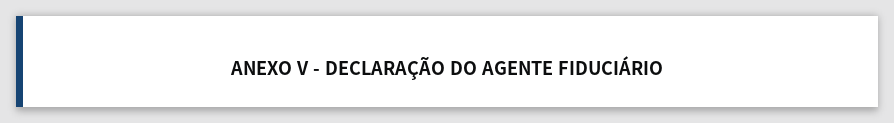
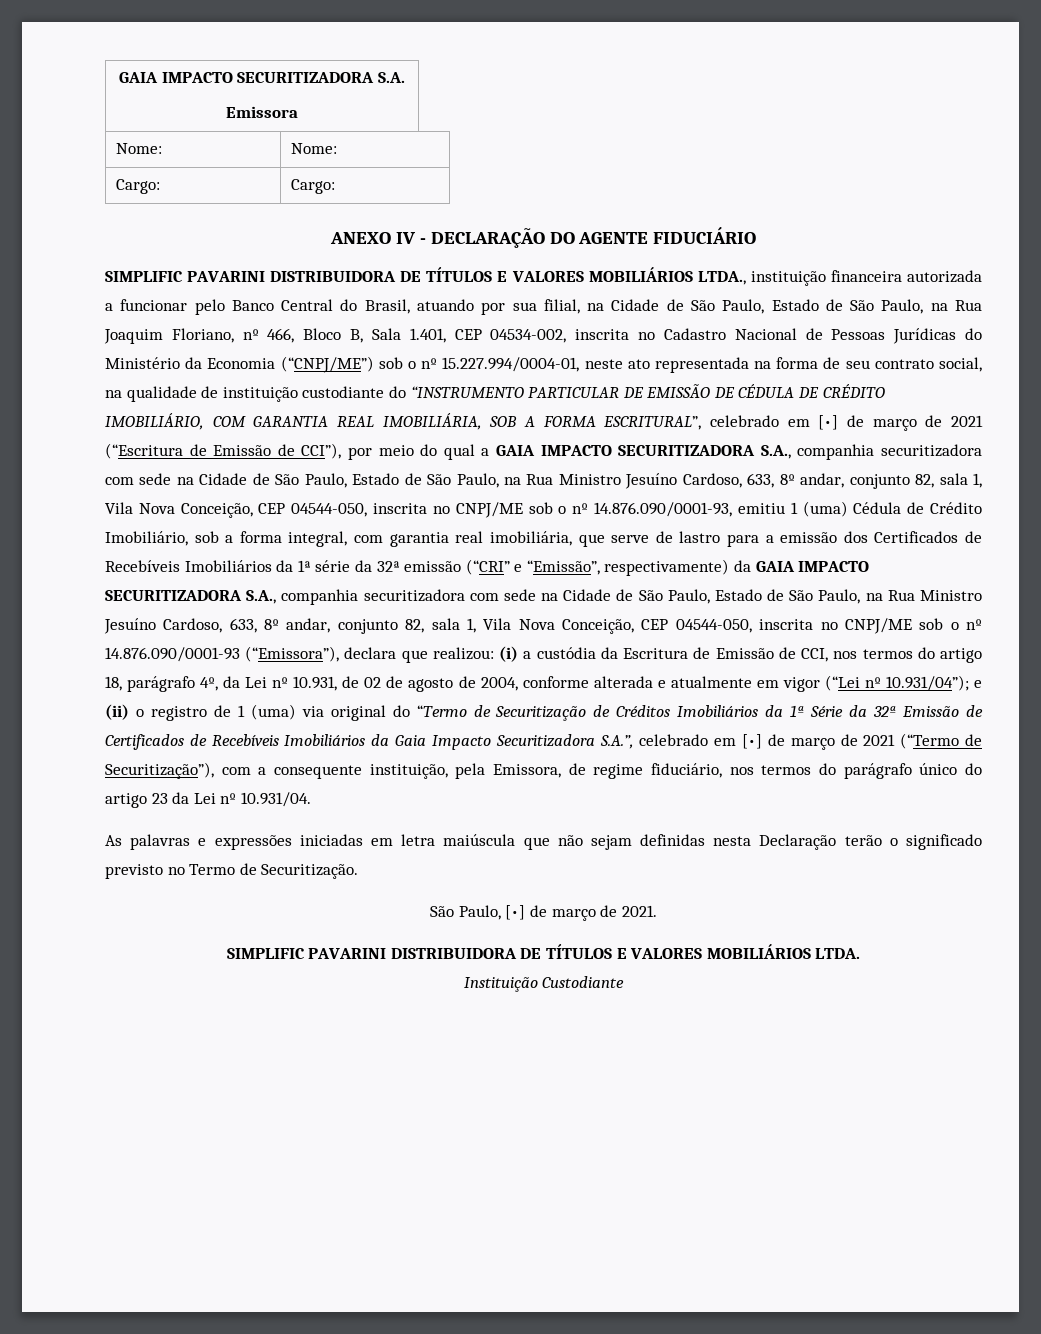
- ANEXO V - DECLARAÇÃO DO AGENTE FIDUCIÁRIO
+ GAIA IMPACTO SECURITIZADORA S.A.
+ Emissora
+ Nome: | Nome:
+ Cargo: | Cargo:
+ ANEXO IV - DECLARAÇÃO DO AGENTE FIDUCIÁRIO
+ SIMPLIFIC PAVARINI DISTRIBUIDORA DE TÍTULOS E VALORES MOBILIÁRIOS LTDA., instituição financeira autorizada a funcionar pelo Banco Central do Brasil, atuando por sua filial, na Cidade de São Paulo, Estado de São Paulo, na Rua Joaquim Floriano, nº 466, Bloco B, Sala 1.401, CEP 04534-002, inscrita no Cadastro Nacional de Pessoas Jurídicas do Ministério da Economia (“CNPJ/ME”) sob o nº 15.227.994/0004-01, neste ato representada na forma de seu contrato social, na qualidade de instituição custodiante do “INSTRUMENTO PARTICULAR DE EMISSÃO DE CÉDULA DE CRÉDITO IMOBILIÁRIO, COM GARANTIA REAL IMOBILIÁRIA, SOB A FORMA ESCRITURAL”, celebrado em [•] de março de 2021 (“Escritura de Emissão de CCI”), por meio do qual a GAIA IMPACTO SECURITIZADORA S.A., companhia securitizadora com sede na Cidade de São Paulo, Estado de São Paulo, na Rua Ministro Jesuíno Cardoso, 633, 8º andar, conjunto 82, sala 1, Vila Nova Conceição, CEP 04544-050, inscrita no CNPJ/ME sob o nº 14.876.090/0001-93, emitiu 1 (uma) Cédula de Crédito Imobiliário, sob a forma integral, com garantia real imobiliária, que serve de lastro para a emissão dos Certificados de Recebíveis Imobiliários da 1ª série da 32ª emissão (“CRI” e “Emissão”, respectivamente) da GAIA IMPACTO SECURITIZADORA S.A., companhia securitizadora com sede na Cidade de São Paulo, Estado de São Paulo, na Rua Ministro Jesuíno Cardoso, 633, 8º andar, conjunto 82, sala 1, Vila Nova Conceição, CEP 04544-050, inscrita no CNPJ/ME sob o nº 14.876.090/0001-93 (“Emissora”), declara que realizou: (i) a custódia da Escritura de Emissão de CCI, nos termos do artigo 18, parágrafo 4º, da Lei nº 10.931, de 02 de agosto de 2004, conforme alterada e atualmente em vigor (“Lei nº 10.931/04”); e (ii) o registro de 1 (uma) via original do “Termo de Securitização de Créditos Imobiliários da 1ª Série da 32ª Emissão de Certificados de Recebíveis Imobiliários da Gaia Impacto Securitizadora S.A.”, celebrado em [•] de março de 2021 (“Termo de Securitização”), com a consequente instituição, pela Emissora, de regime fiduciário, nos termos do parágrafo único do artigo 23 da Lei nº 10.931/04.
+ As palavras e expressões iniciadas em letra maiúscula que não sejam definidas nesta Declaração terão o significado previsto no Termo de Securitização.
+ São Paulo, [•] de março de 2021.
+ SIMPLIFIC PAVARINI DISTRIBUIDORA DE TÍTULOS E VALORES MOBILIÁRIOS LTDA.
+ Instituição Custodiante

